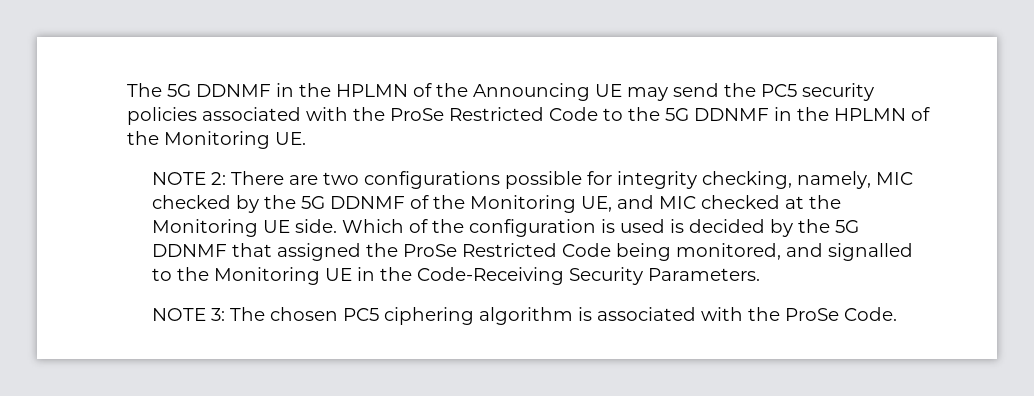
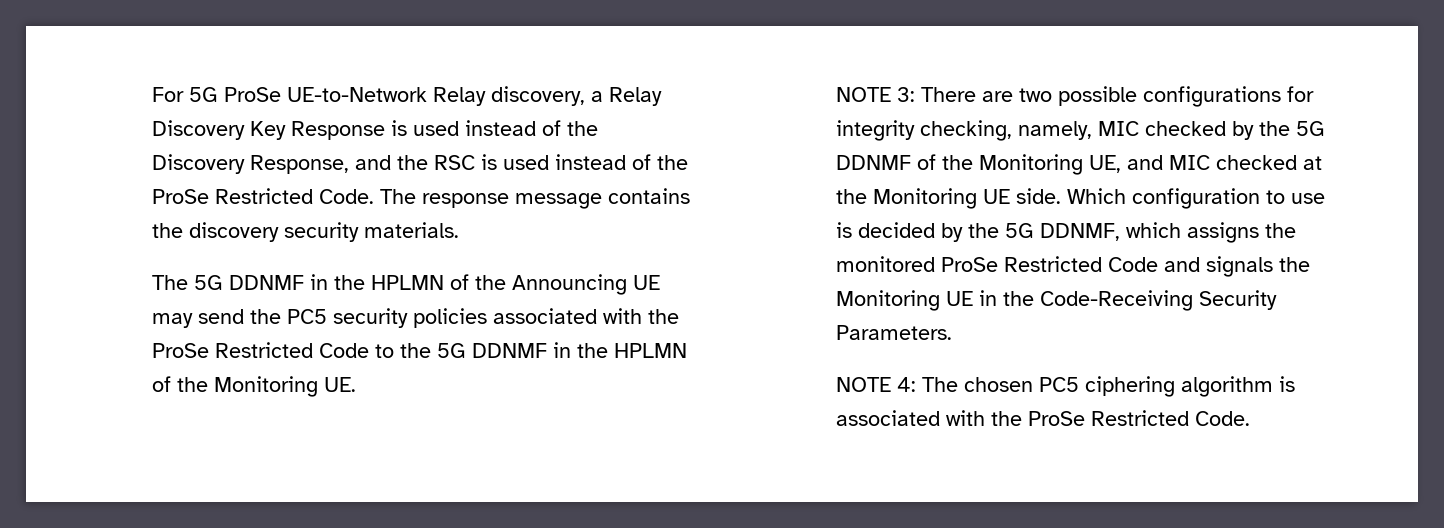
+ For 5G ProSe UE-to-Network Relay discovery, a Relay Discovery Key Response is used instead of the Discovery Response, and the RSC is used instead of the ProSe Restricted Code. The response message contains the discovery security materials.
- NOTE 2: There are two configurations possible for integrity checking, namely, MIC checked by the 5G DDNMF of the Monitoring UE, and MIC checked at the Monitoring UE side.
+ NOTE 3: There are two possible configurations for integrity checking, namely, MIC checked by the 5G DDNMF of the Monitoring UE, and MIC checked at the Monitoring UE side.
- Which of the configuration is used is decided by the 5G DDNMF that assigned the ProSe Restricted Code being monitored, and signalled to the Monitoring UE in the Code-Receiving Security Parameters.
+ Which configuration to use is decided by the 5G DDNMF, which assigns the monitored ProSe Restricted Code and signals the Monitoring UE in the Code-Receiving Security Parameters.
- NOTE 3: The chosen PC5 ciphering algorithm is associated with the ProSe Code.
+ NOTE 4: The chosen PC5 ciphering algorithm is associated with the ProSe Restricted Code.

